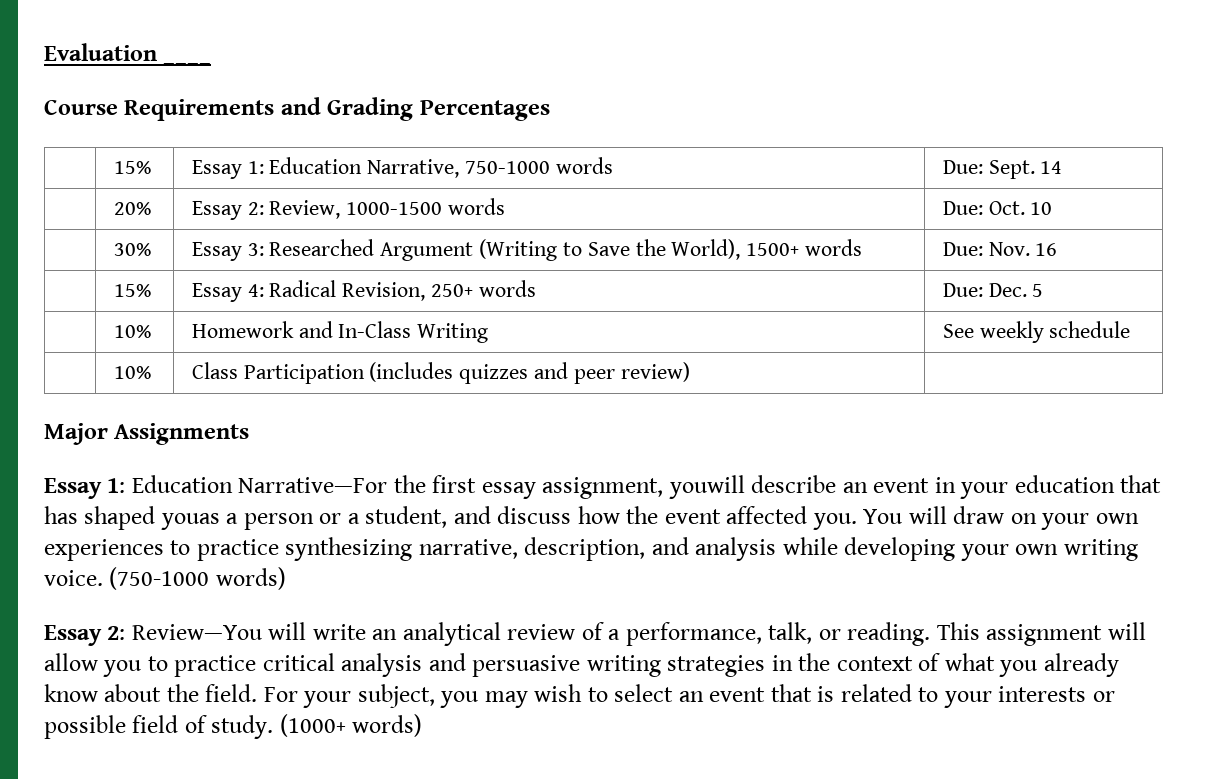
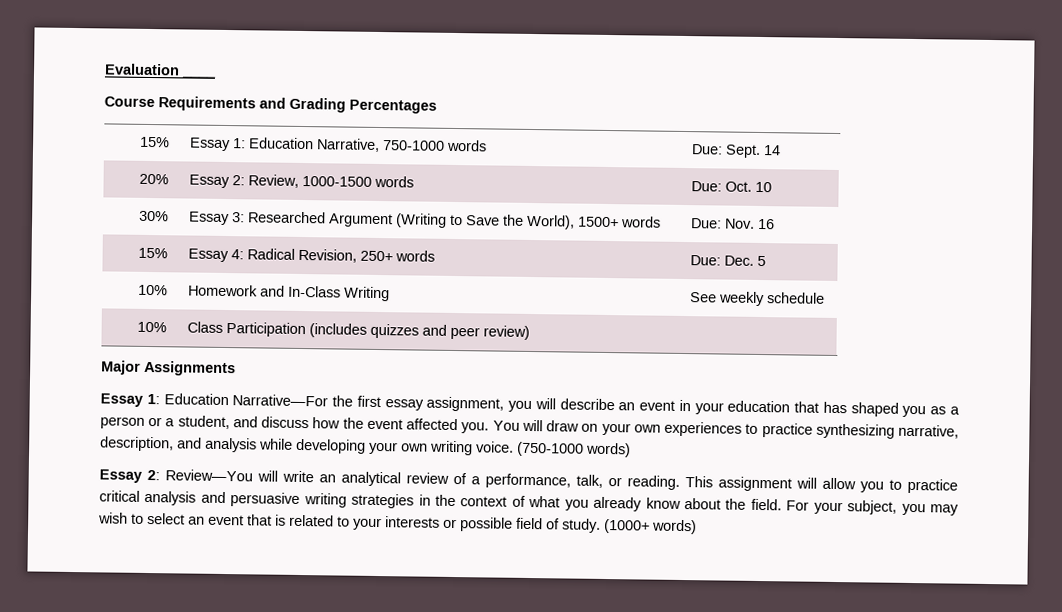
- Essay 1: Education Narrative—For the first essay assignment, youwill describe an event in your education that has shaped youas a person or a student, and discuss how the event affected you.
+ Essay 1: Education Narrative—For the first essay assignment, you will describe an event in your education that has shaped you as a person or a student, and discuss how the event affected you.

